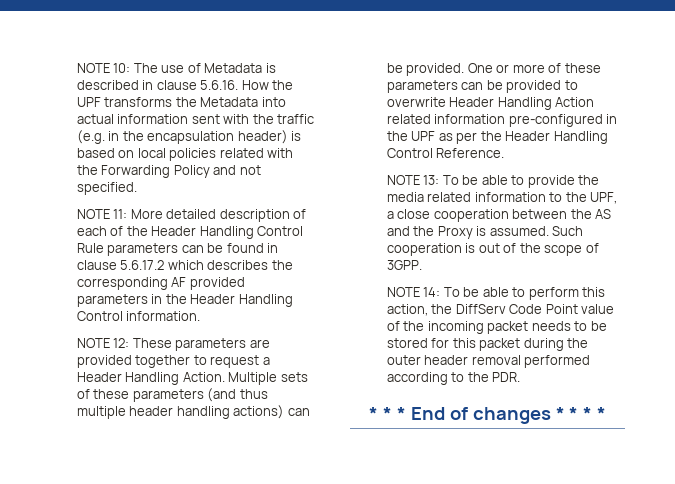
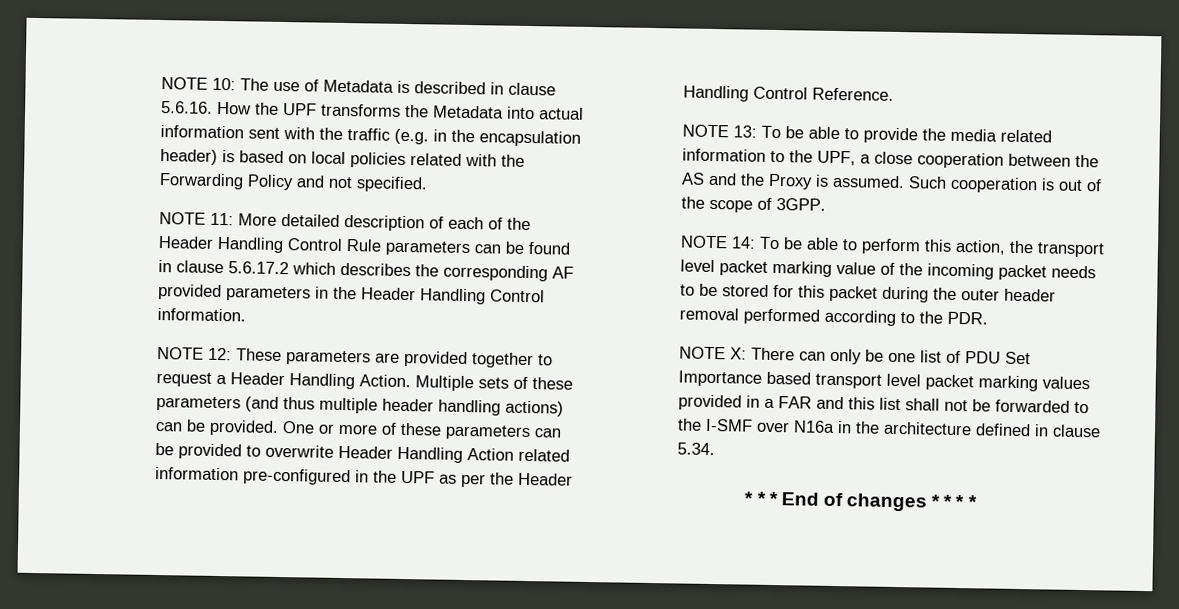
- NOTE 14: To be able to perform this action, the DiffServ Code Point value of the incoming packet needs to be stored for this packet during the outer header removal performed according to the PDR.
+ NOTE 14: To be able to perform this action, the transport level packet marking value of the incoming packet needs to be stored for this packet during the outer header removal performed according to the PDR.
+ NOTE X: There can only be one list of PDU Set Importance based transport level packet marking values provided in a FAR and this list shall not be forwarded to the I-SMF over N16a in the architecture defined in clause 5.34.

